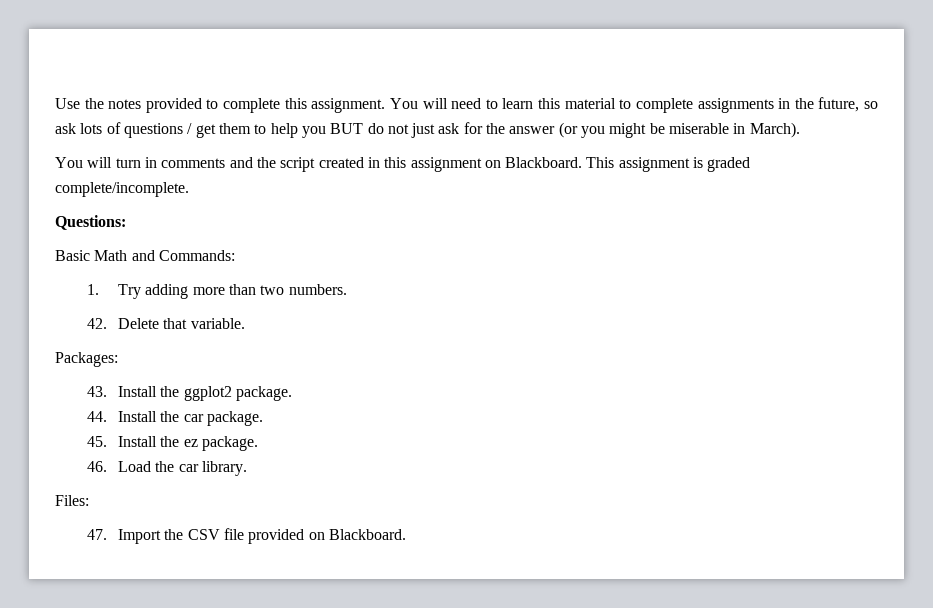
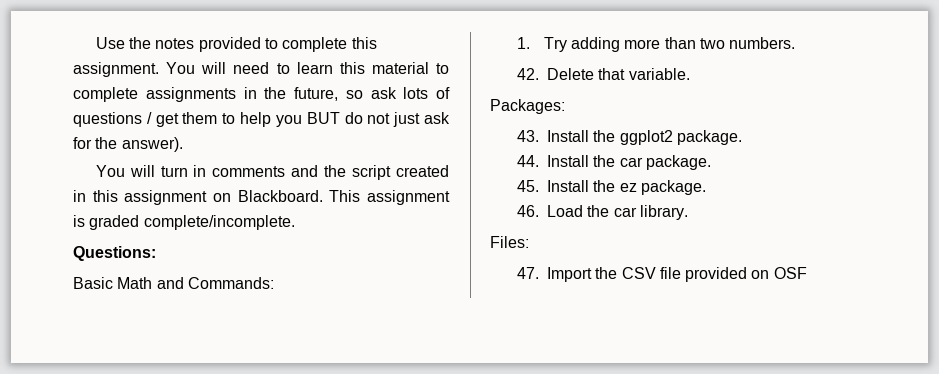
- You will need to learn this material to complete assignments in the future, so ask lots of questions / get them to help you BUT do not just ask for the answer (or you might be miserable in March).
+ You will need to learn this material to complete assignments in the future, so ask lots of questions / get them to help you BUT do not just ask for the answer).
- 47. Import the CSV file provided on Blackboard.
+ 47. Import the CSV file provided on OSF

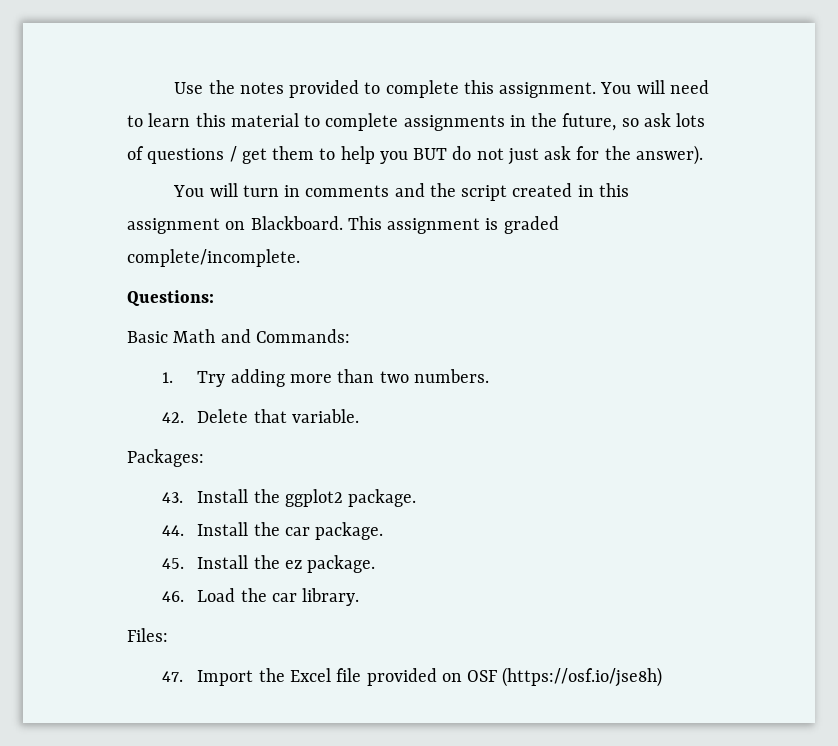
- 47. Import the CSV file provided on OSF
+ 47. Import the Excel file provided on OSF (https://osf.io/jse8h)

